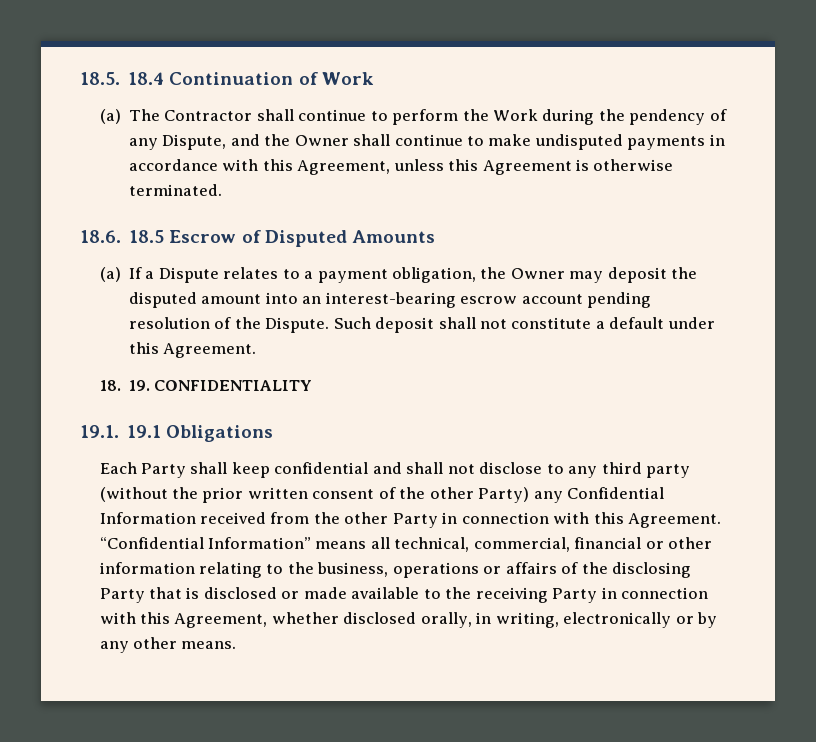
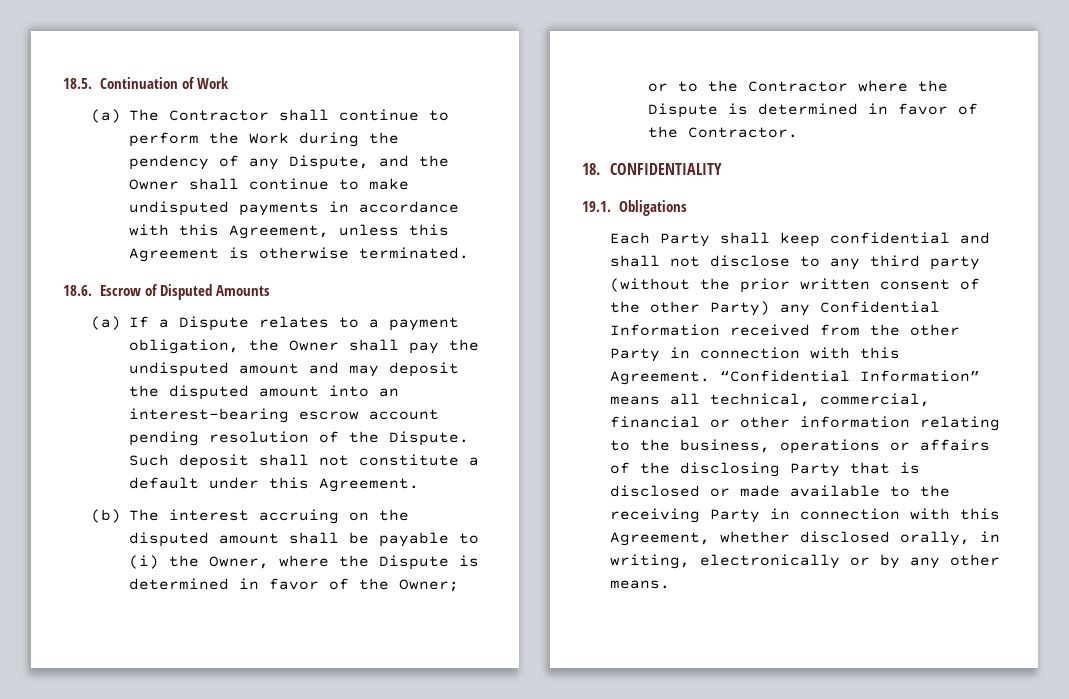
- 18.5. 18.4 Continuation of Work
+ 18.5. Continuation of Work
- 18.6. 18.5 Escrow of Disputed Amounts
+ 18.6. Escrow of Disputed Amounts
- (a) If a Dispute relates to a payment obligation, the Owner may deposit the disputed amount into an interest-bearing escrow account pending resolution of the Dispute.
+ (a) If a Dispute relates to a payment obligation, the Owner shall pay the undisputed amount and may deposit the disputed amount into an interest-bearing escrow account pending resolution of the Dispute.
- 18. 19. CONFIDENTIALITY
+ (b) The interest accruing on the disputed amount shall be payable to (i) the Owner, where the Dispute is determined in favor of the Owner; or to the Contractor where the Dispute is determined in favor of the Contractor.
+ 18. CONFIDENTIALITY
- 19.1. 19.1 Obligations
+ 19.1. Obligations

